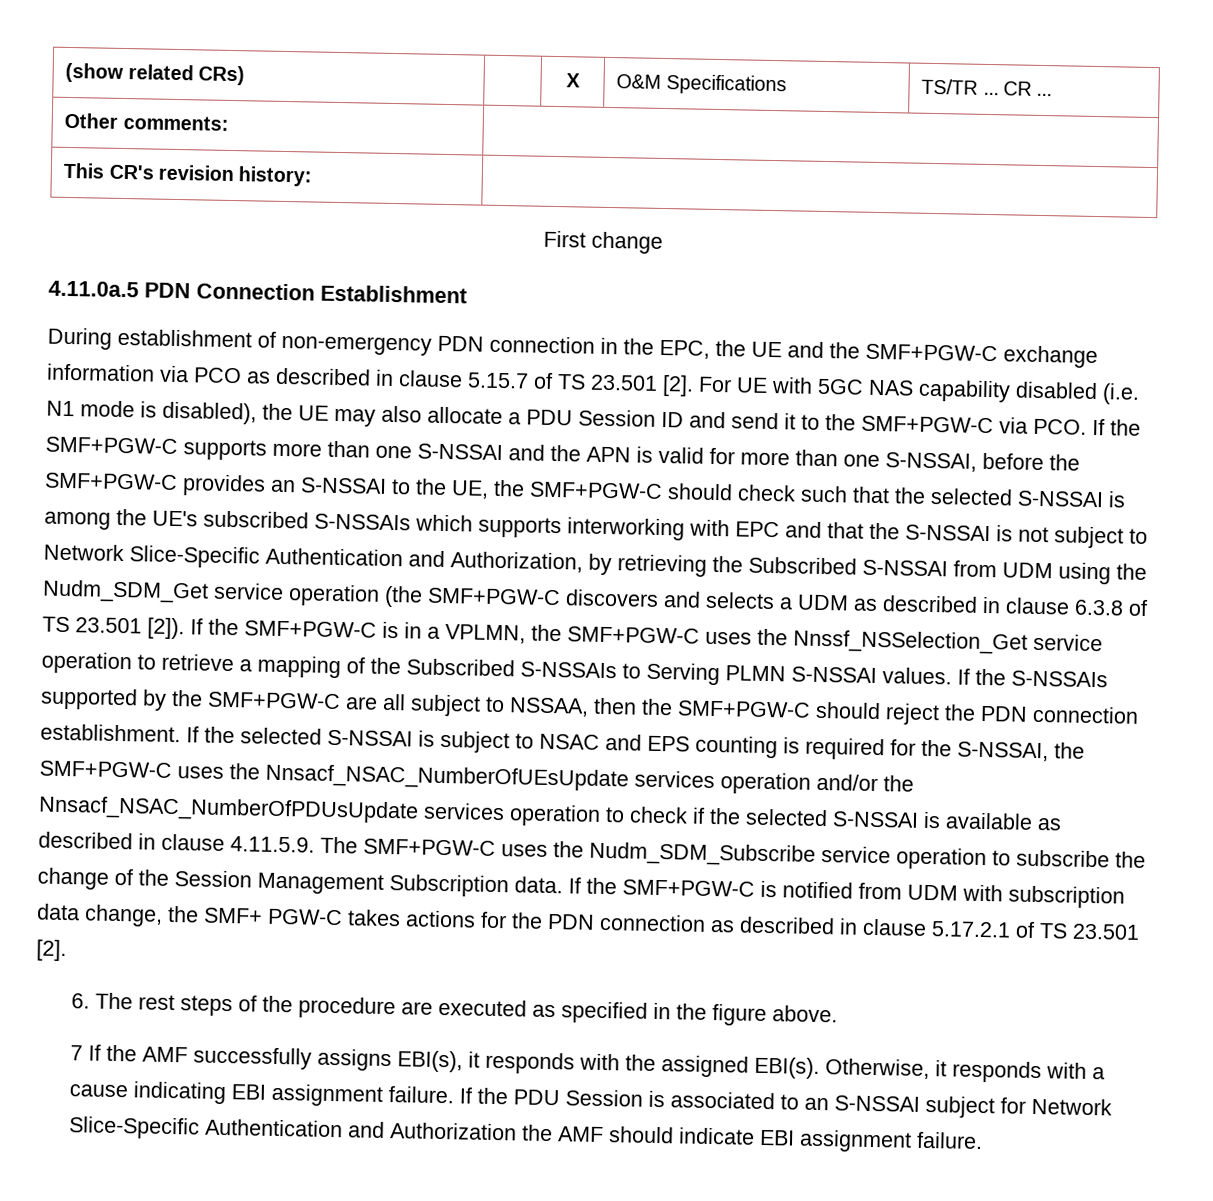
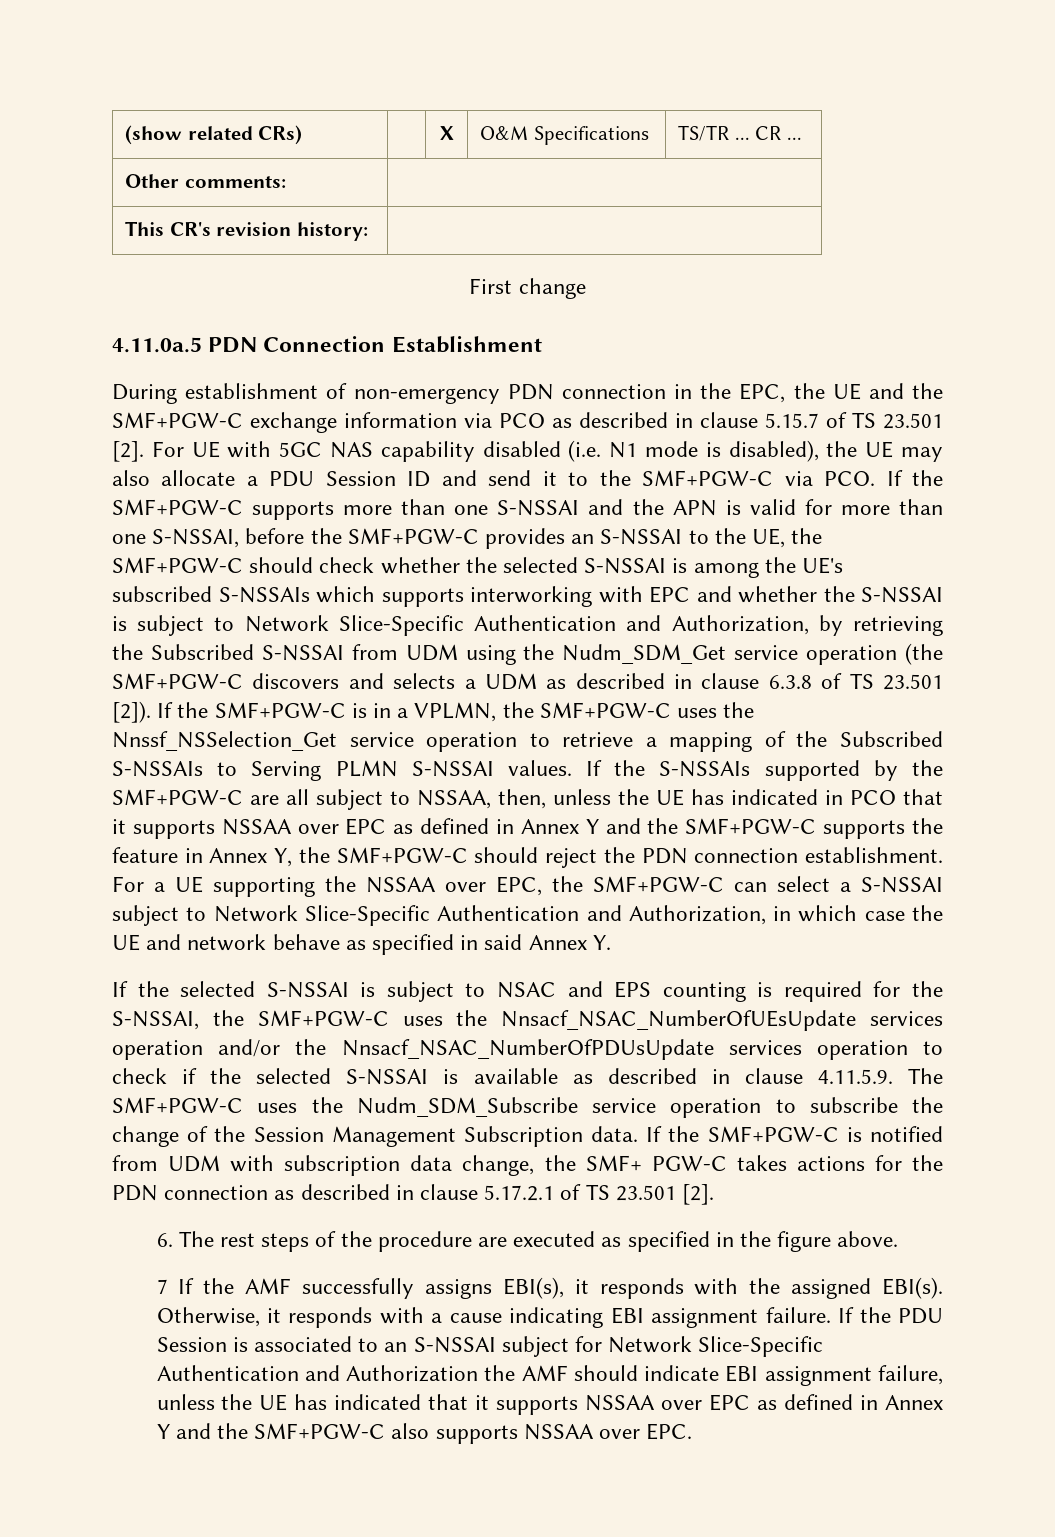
- For UE with 5GC NAS capability disabled (i.e. N1 mode is disabled), the UE may also allocate a PDU Session ID and send it to the SMF+PGW-C via PCO. If the SMF+PGW-C supports more than one S-NSSAI and the APN is valid for more than one S-NSSAI, before the SMF+PGW-C provides an S-NSSAI to the UE, the SMF+PGW-C should check such that the selected S-NSSAI is among the UE's subscribed S-NSSAIs which supports interworking with EPC and that the S-NSSAI is not subject to Network Slice-Specific Authentication and Authorization, by retrieving the Subscribed S-NSSAI from UDM using the Nudm_SDM_Get service operation (the SMF+PGW-C discovers and selects a UDM as described in clause 6.3.8 of TS 23.501 [2]).
+ For UE with 5GC NAS capability disabled (i.e. N1 mode is disabled), the UE may also allocate a PDU Session ID and send it to the SMF+PGW-C via PCO. If the SMF+PGW-C supports more than one S-NSSAI and the APN is valid for more than one S-NSSAI, before the SMF+PGW-C provides an S-NSSAI to the UE, the SMF+PGW-C should check whether the selected S-NSSAI is among the UE's subscribed S-NSSAIs which supports interworking with EPC and whether the S-NSSAI is subject to Network Slice-Specific Authentication and Authorization, by retrieving the Subscribed S-NSSAI from UDM using the Nudm_SDM_Get service operation (the SMF+PGW-C discovers and selects a UDM as described in clause 6.3.8 of TS 23.501 [2]).
- If the S-NSSAIs supported by the SMF+PGW-C are all subject to NSSAA, then the SMF+PGW-C should reject the PDN connection establishment. If the selected S-NSSAI is subject to NSAC and EPS counting is required for the S-NSSAI, the SMF+PGW-C uses the Nnsacf_NSAC_NumberOfUEsUpdate services operation and/or the Nnsacf_NSAC_NumberOfPDUsUpdate services operation to check if the selected S-NSSAI is available as described in clause 4.11.5.9. The SMF+PGW-C uses the Nudm_SDM_Subscribe service operation to subscribe the change of the Session Management Subscription data.
+ If the S-NSSAIs supported by the SMF+PGW-C are all subject to NSSAA, then, unless the UE has indicated in PCO that it supports NSSAA over EPC as defined in Annex Y and the SMF+PGW-C supports the feature in Annex Y, the SMF+PGW-C should reject the PDN connection establishment. For a UE supporting the NSSAA over EPC, the SMF+PGW-C can select a S-NSSAI subject to Network Slice-Specific Authentication and Authorization, in which case the UE and network behave as specified in said Annex Y.
+ If the selected S-NSSAI is subject to NSAC and EPS counting is required for the S-NSSAI, the SMF+PGW-C uses the Nnsacf_NSAC_NumberOfUEsUpdate services operation and/or the Nnsacf_NSAC_NumberOfPDUsUpdate services operation to check if the selected S-NSSAI is available as described in clause 4.11.5.9. The SMF+PGW-C uses the Nudm_SDM_Subscribe service operation to subscribe the change of the Session Management Subscription data.
- If the PDU Session is associated to an S-NSSAI subject for Network Slice-Specific Authentication and Authorization the AMF should indicate EBI assignment failure.
+ If the PDU Session is associated to an S-NSSAI subject for Network Slice-Specific Authentication and Authorization the AMF should indicate EBI assignment failure, unless the UE has indicated that it supports NSSAA over EPC as defined in Annex Y and the SMF+PGW-C also supports NSSAA over EPC.

